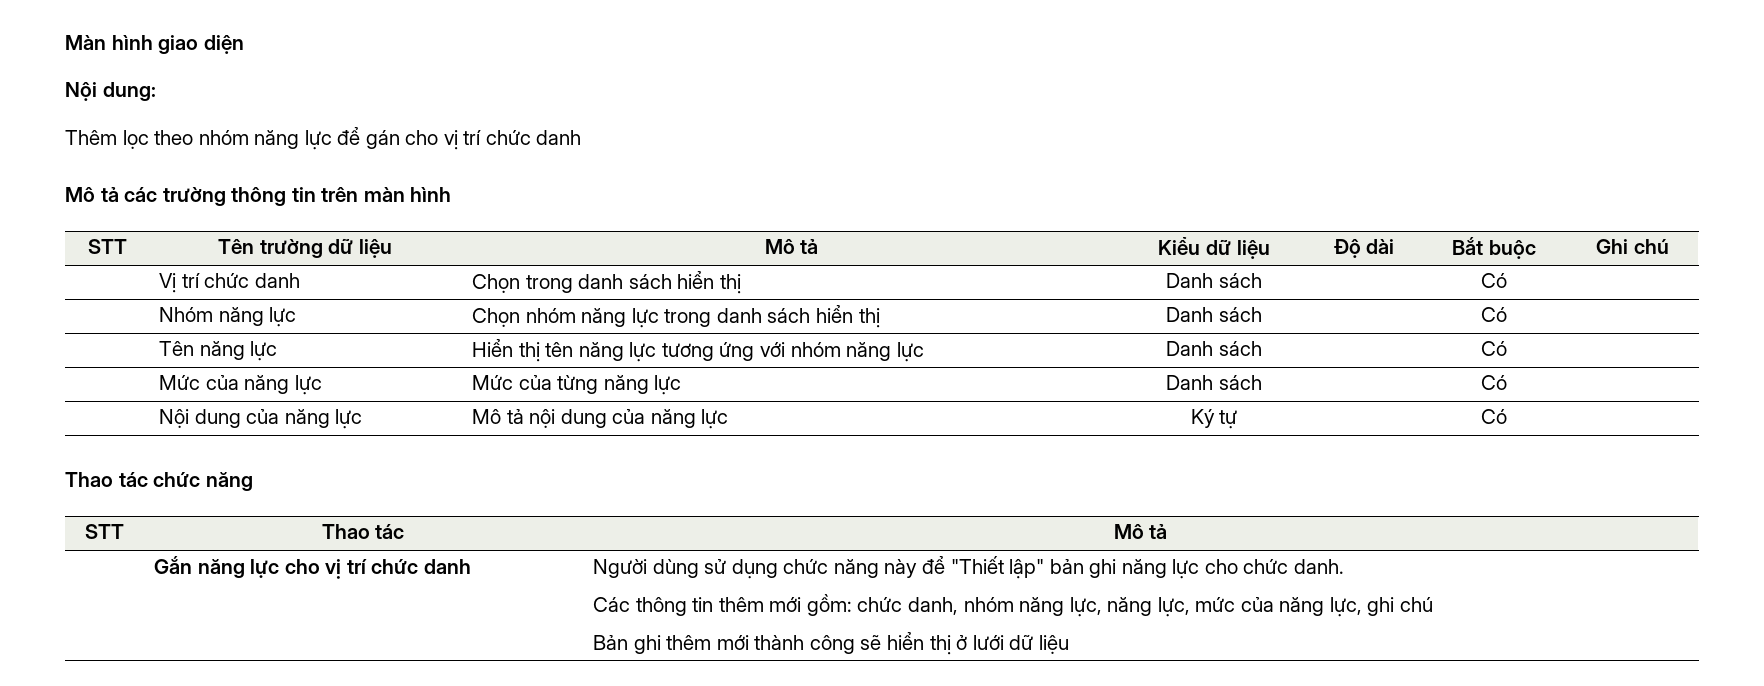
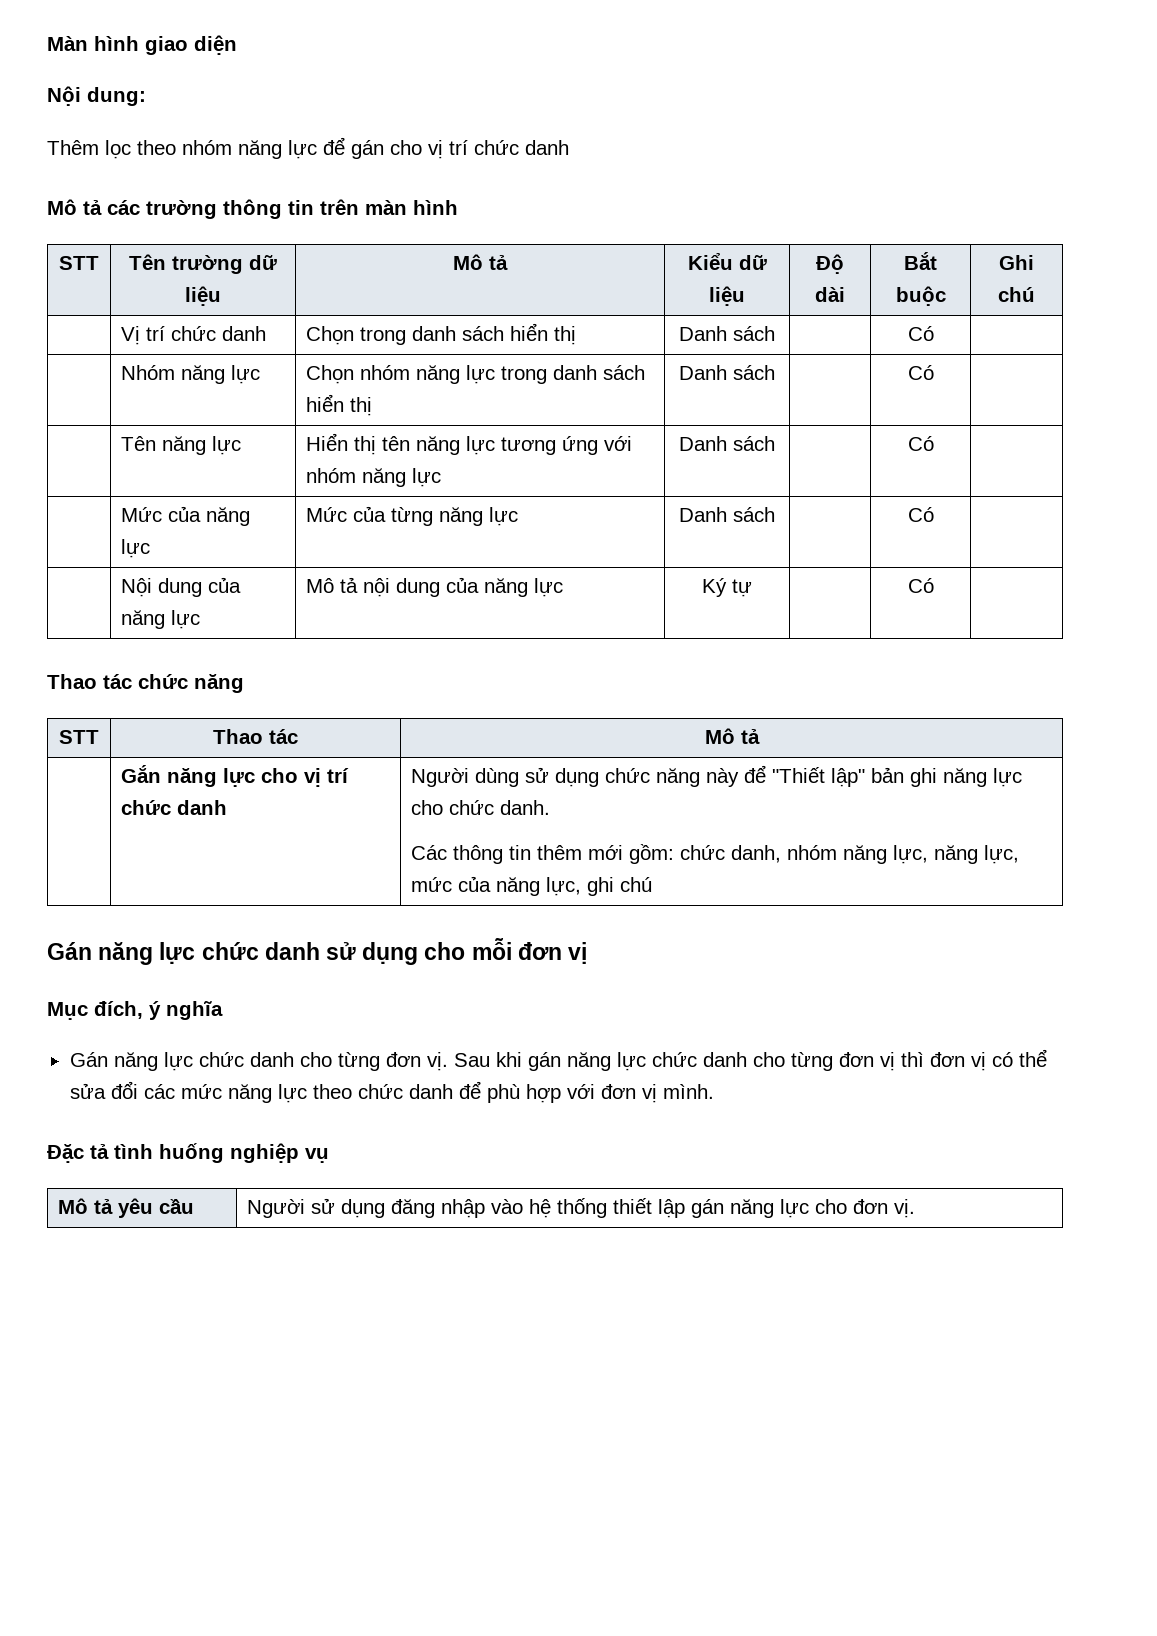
- Bản ghi thêm mới thành công sẽ hiển thị ở lưới dữ liệu
+ Gán năng lực chức danh sử dụng cho mỗi đơn vị
+ Mục đích, ý nghĩa
+ Gán năng lực chức danh cho từng đơn vị. Sau khi gán năng lực chức danh cho từng đơn vị thì đơn vị có thể sửa đổi các mức năng lực theo chức danh để phù hợp với đơn vị mình.
+ Đặc tả tình huống nghiệp vụ
+ Mô tả yêu cầu | Người sử dụng đăng nhập vào hệ thống thiết lập gán năng lực cho đơn vị.

